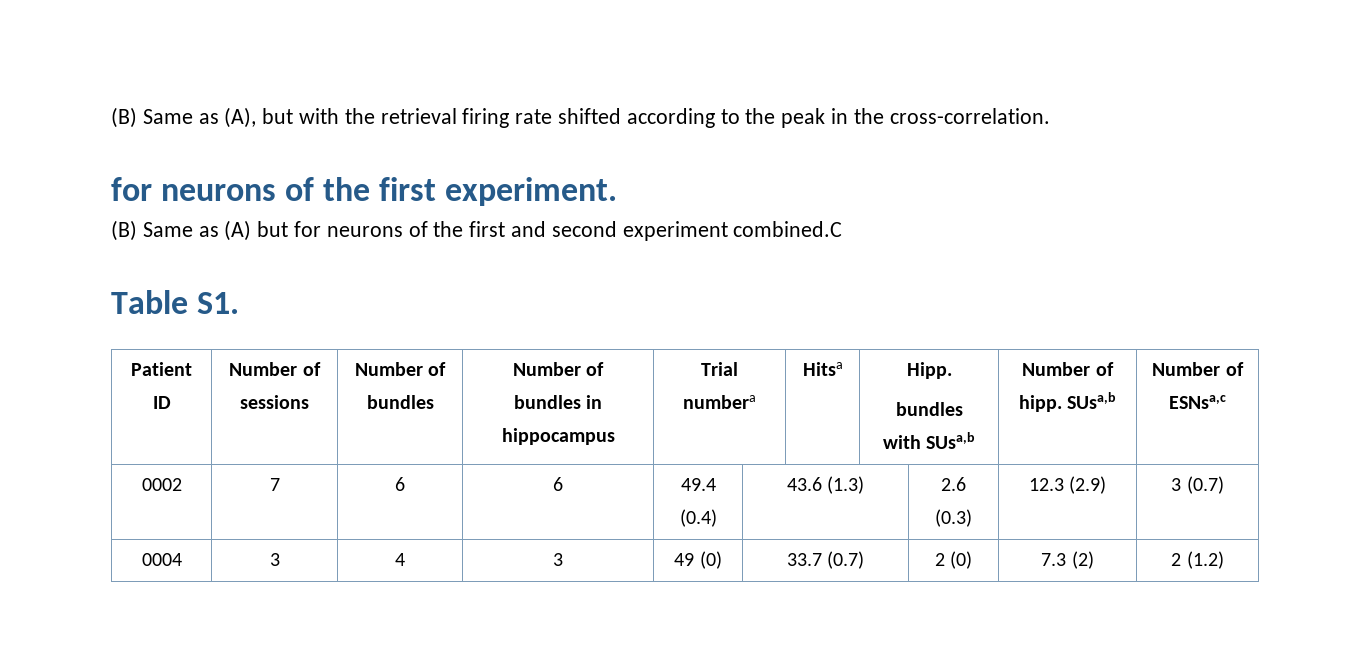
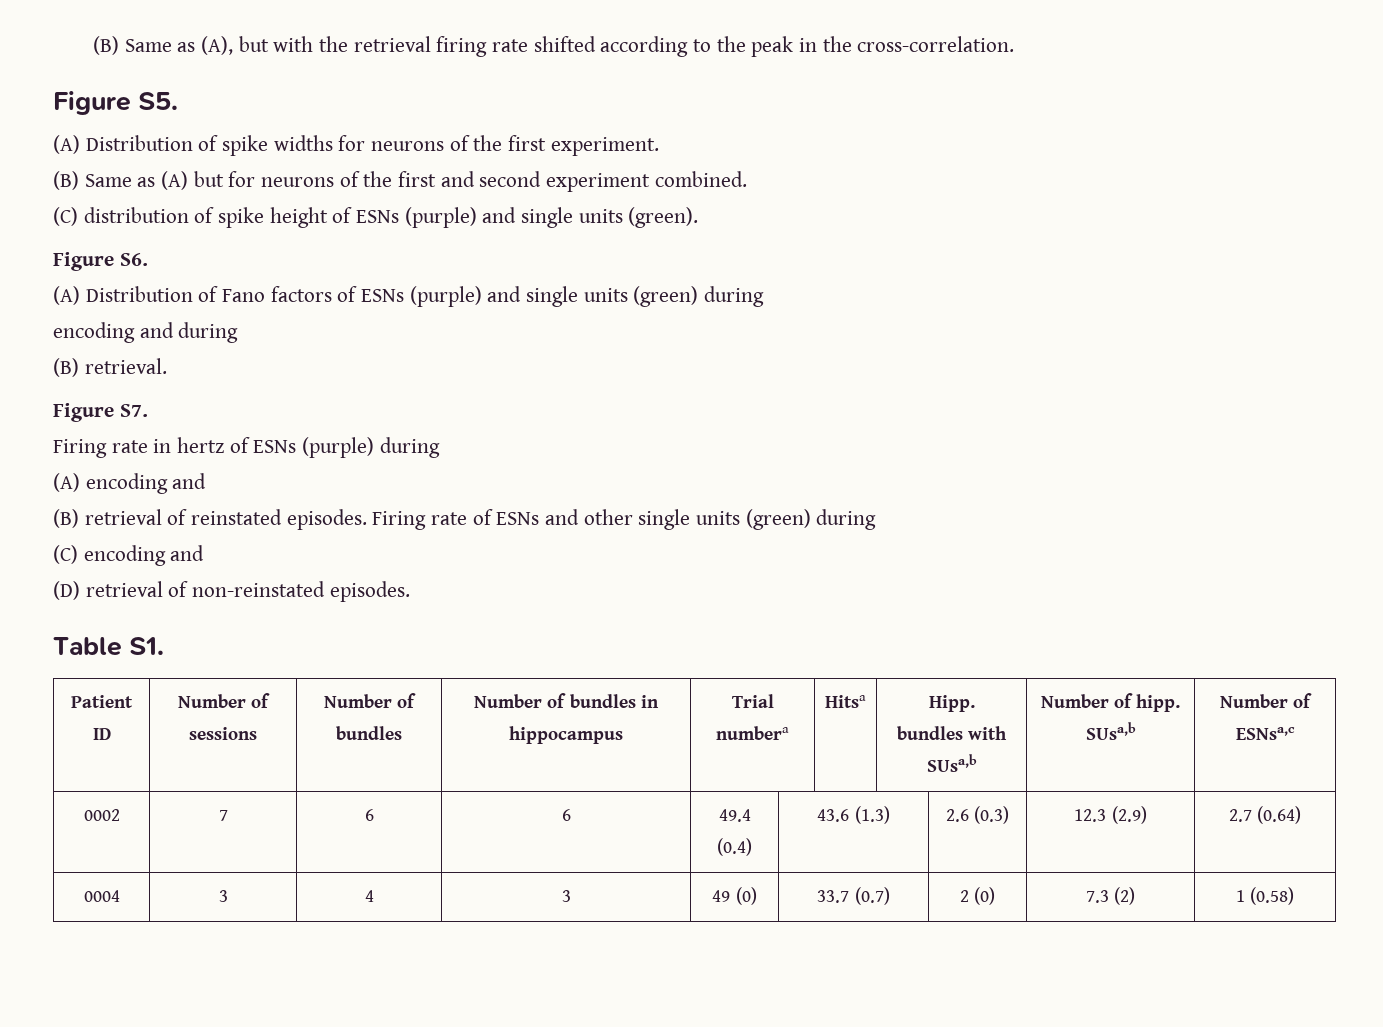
- for neurons of the first experiment.
+ Figure S5.
+ (A) Distribution of spike widths for neurons of the first experiment.
- (B) Same as (A) but for neurons of the first and second experiment combined.C
+ (B) Same as (A) but for neurons of the first and second experiment combined.
+ (C) distribution of spike height of ESNs (purple) and single units (green).
+ Figure S6.
+ (A) Distribution of Fano factors of ESNs (purple) and single units (green) during
+ encoding and during
+ (B) retrieval.
+ Figure S7.
+ Firing rate in hertz of ESNs (purple) during
+ (A) encoding and
+ (B) retrieval of reinstated episodes. Firing rate of ESNs and other single units (green) during
+ (C) encoding and
+ (D) retrieval of non-reinstated episodes.
- 0002 | 7 | 6 | 6 | 49.4 (0.4) | 43.6 (1.3) | 2.6 (0.3) | 12.3 (2.9) | 3 (0.7)
+ 0002 | 7 | 6 | 6 | 49.4 (0.4) | 43.6 (1.3) | 2.6 (0.3) | 12.3 (2.9) | 2.7 (0.64)
- 0004 | 3 | 4 | 3 | 49 (0) | 33.7 (0.7) | 2 (0) | 7.3 (2) | 2 (1.2)
+ 0004 | 3 | 4 | 3 | 49 (0) | 33.7 (0.7) | 2 (0) | 7.3 (2) | 1 (0.58)

